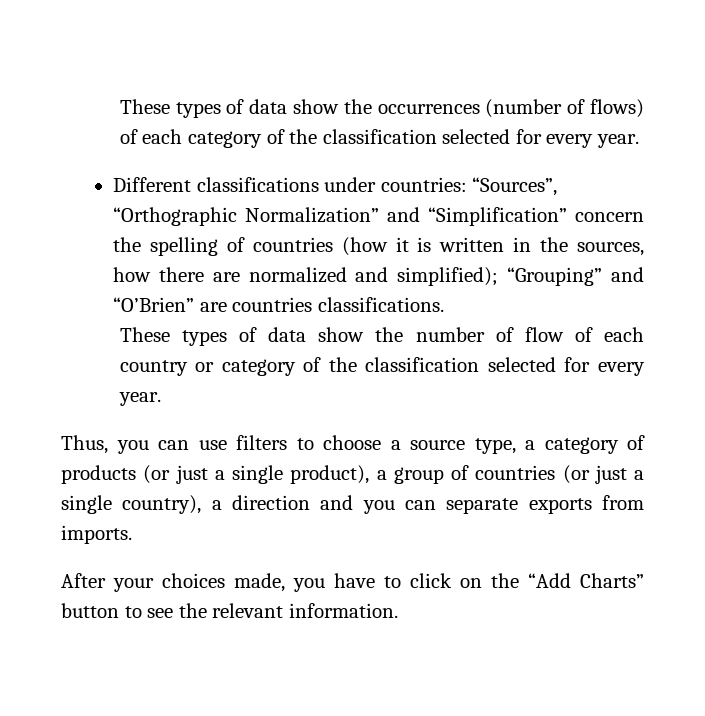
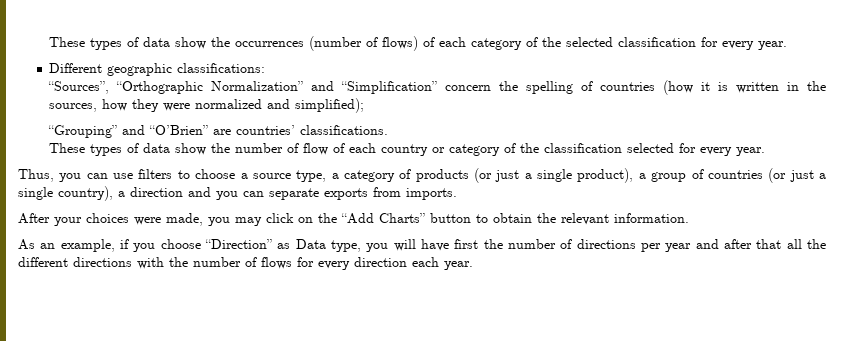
- These types of data show the occurrences (number of flows) of each category of the classification selected for every year.
+ These types of data show the occurrences (number of flows) of each category of the selected classification for every year.
- Different classifications under countries: “Sources”, “Orthographic Normalization” and “Simplification” concern the spelling of countries (how it is written in the sources, how there are normalized and simplified); “Grouping” and “O’Brien” are countries classifications.
+ Different geographic classifications:
+ “Sources”, “Orthographic Normalization” and “Simplification” concern the spelling of countries (how it is written in the sources, how they were normalized and simplified);
+ “Grouping” and “O’Brien” are countries’ classifications.
- After your choices made, you have to click on the “Add Charts” button to see the relevant information.
+ After your choices were made, you may click on the “Add Charts” button to obtain the relevant information.
+ As an example, if you choose “Direction” as Data type, you will have first the number of directions per year and after that all the different directions with the number of flows for every direction each year.

